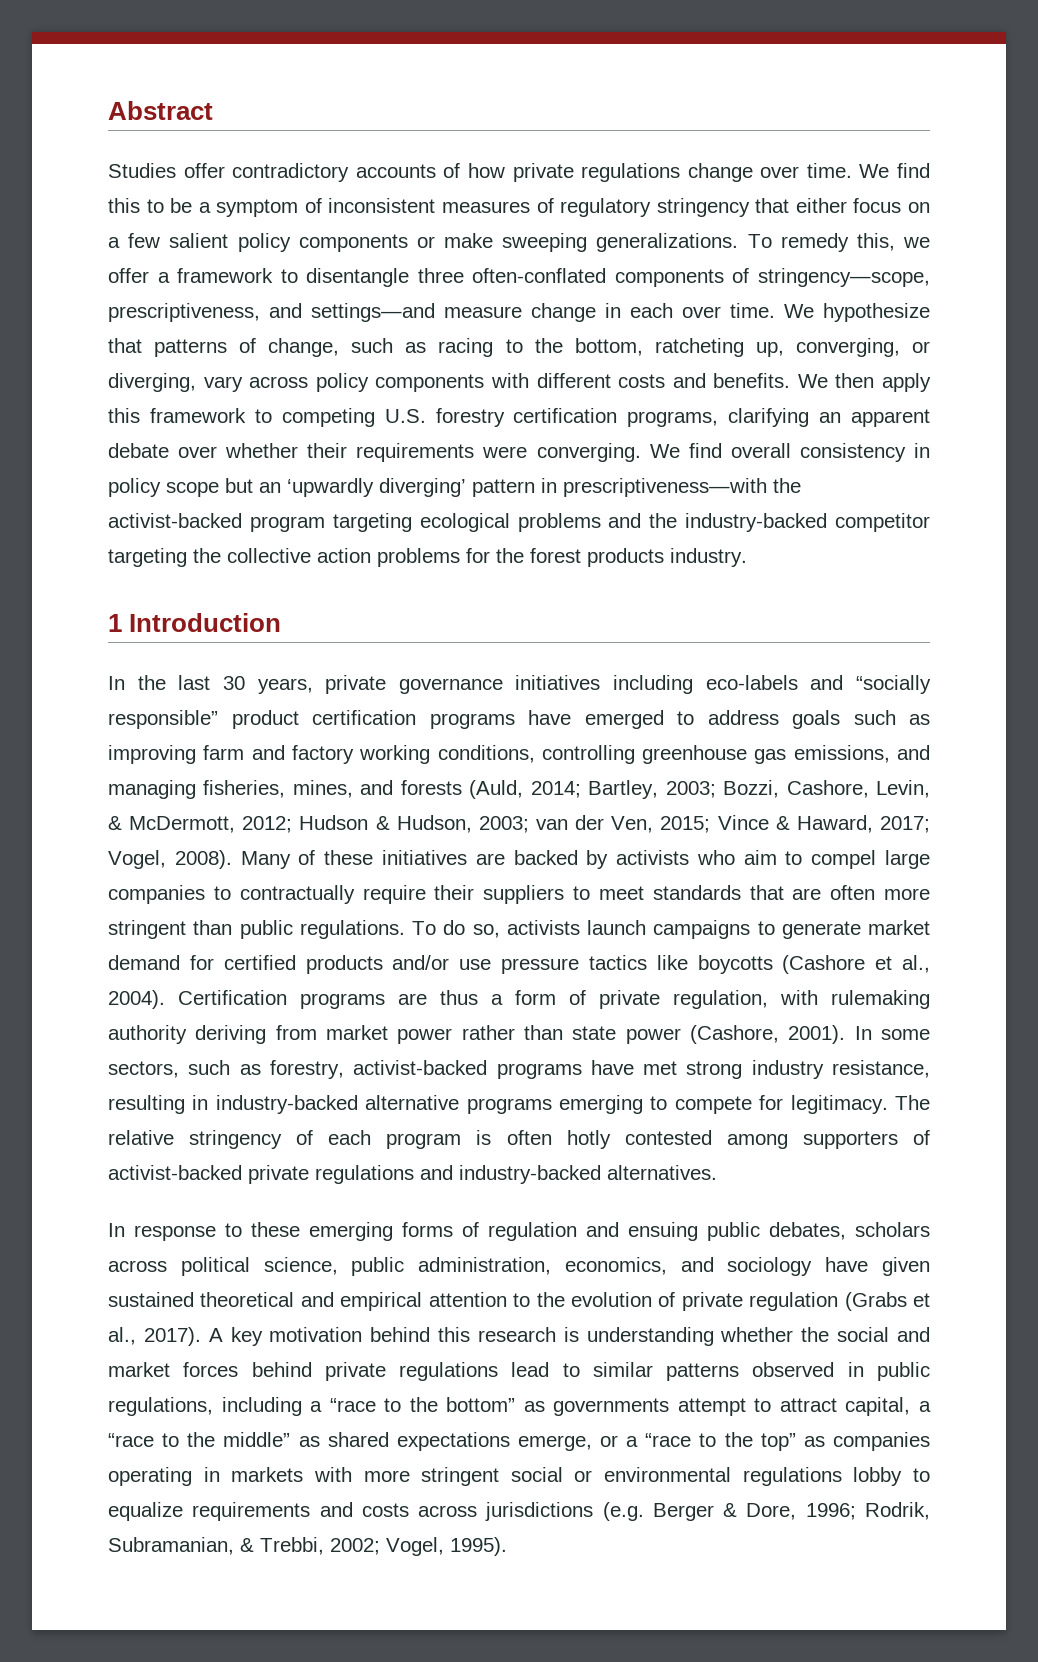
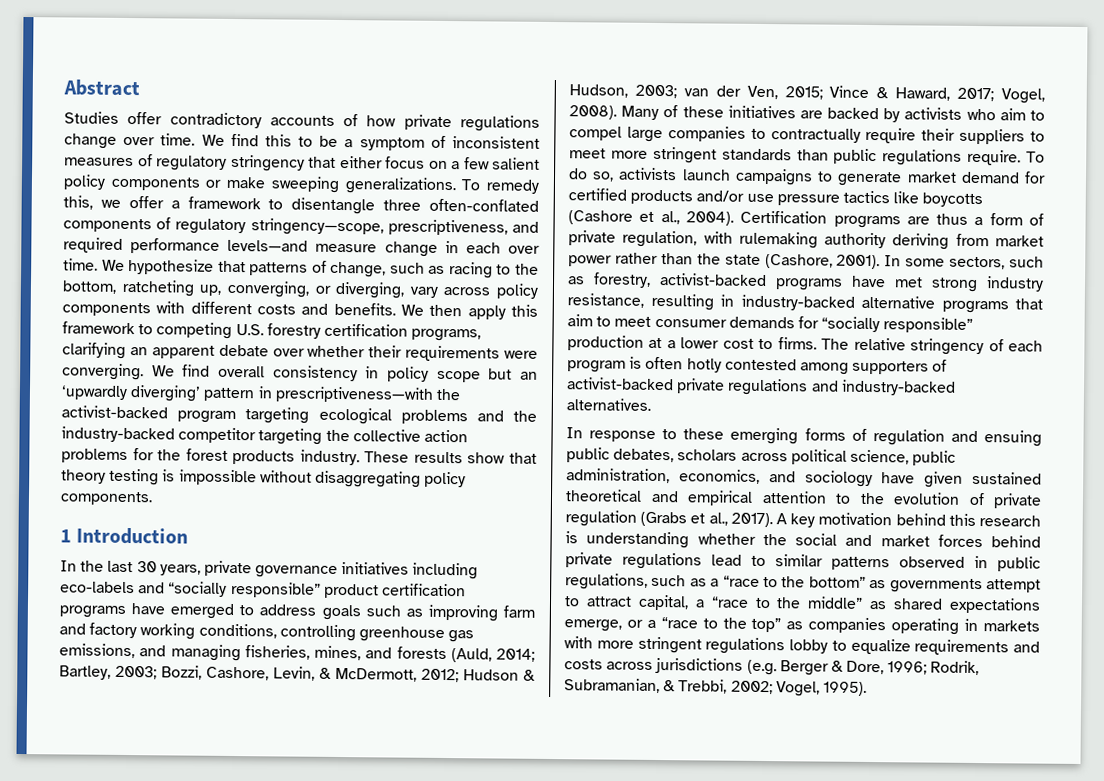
- To remedy this, we offer a framework to disentangle three often-conflated components of stringency—scope, prescriptiveness, and settings—and measure change in each over time.
+ To remedy this, we offer a framework to disentangle three often-conflated components of regulatory stringency—scope, prescriptiveness, and required performance levels—and measure change in each over time.
+ These results show that theory testing is impossible without disaggregating policy components.
- Many of these initiatives are backed by activists who aim to compel large companies to contractually require their suppliers to meet standards that are often more stringent than public regulations.
+ Many of these initiatives are backed by activists who aim to compel large companies to contractually require their suppliers to meet more stringent standards than public regulations require.
- Certification programs are thus a form of private regulation, with rulemaking authority deriving from market power rather than state power (Cashore, 2001).
+ Certification programs are thus a form of private regulation, with rulemaking authority deriving from market power rather than the state (Cashore, 2001).
- In some sectors, such as forestry, activist-backed programs have met strong industry resistance, resulting in industry-backed alternative programs emerging to compete for legitimacy.
+ In some sectors, such as forestry, activist-backed programs have met strong industry resistance, resulting in industry-backed alternative programs that aim to meet consumer demands for “socially responsible” production at a lower cost to firms.
- A key motivation behind this research is understanding whether the social and market forces behind private regulations lead to similar patterns observed in public regulations, including a “race to the bottom” as governments attempt to attract capital, a “race to the middle” as shared expectations emerge, or a “race to the top” as companies operating in markets with more stringent social or environmental regulations lobby to equalize requirements and costs across jurisdictions (e.g. Berger & Dore, 1996;
+ A key motivation behind this research is understanding whether the social and market forces behind private regulations lead to similar patterns observed in public regulations, such as a “race to the bottom” as governments attempt to attract capital, a “race to the middle” as shared expectations emerge, or a “race to the top” as companies operating in markets with more stringent regulations lobby to equalize requirements and costs across jurisdictions (e.g. Berger & Dore, 1996;

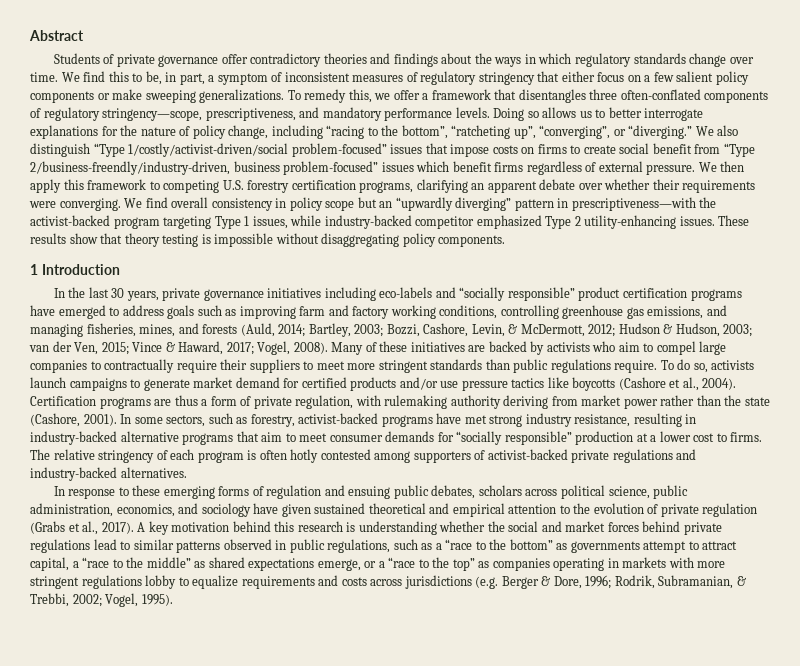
- Studies offer contradictory accounts of how private regulations change over time.
+ Students of private governance offer contradictory theories and findings about the ways in which regulatory standards change over time.
- We find this to be a symptom of inconsistent measures of regulatory stringency that either focus on a few salient policy components or make sweeping generalizations.
+ We find this to be, in part, a symptom of inconsistent measures of regulatory stringency that either focus on a few salient policy components or make sweeping generalizations.
- To remedy this, we offer a framework to disentangle three often-conflated components of regulatory stringency—scope, prescriptiveness, and required performance levels—and measure change in each over time. We hypothesize that patterns of change, such as racing to the bottom, ratcheting up, converging, or diverging, vary across policy components with different costs and benefits.
+ To remedy this, we offer a framework that disentangles three often-conflated components of regulatory stringency—scope, prescriptiveness, and mandatory performance levels. Doing so allows us to better interrogate explanations for the nature of policy change, including “racing to the bottom”, “ratcheting up”, “converging”, or “diverging.” We also distinguish “Type 1/costly/activist-driven/social problem-focused” issues that impose costs on firms to create social benefit from “Type 2/business-freendly/industry-driven, business problem-focused” issues which benefit firms regardless of external pressure.
- We find overall consistency in policy scope but an ‘upwardly diverging’ pattern in prescriptiveness—with the activist-backed program targeting ecological problems and the industry-backed competitor targeting the collective action problems for the forest products industry.
+ We find overall consistency in policy scope but an “upwardly diverging” pattern in prescriptiveness—with the activist-backed program targeting Type 1 issues, while industry-backed competitor emphasized Type 2 utility-enhancing issues.

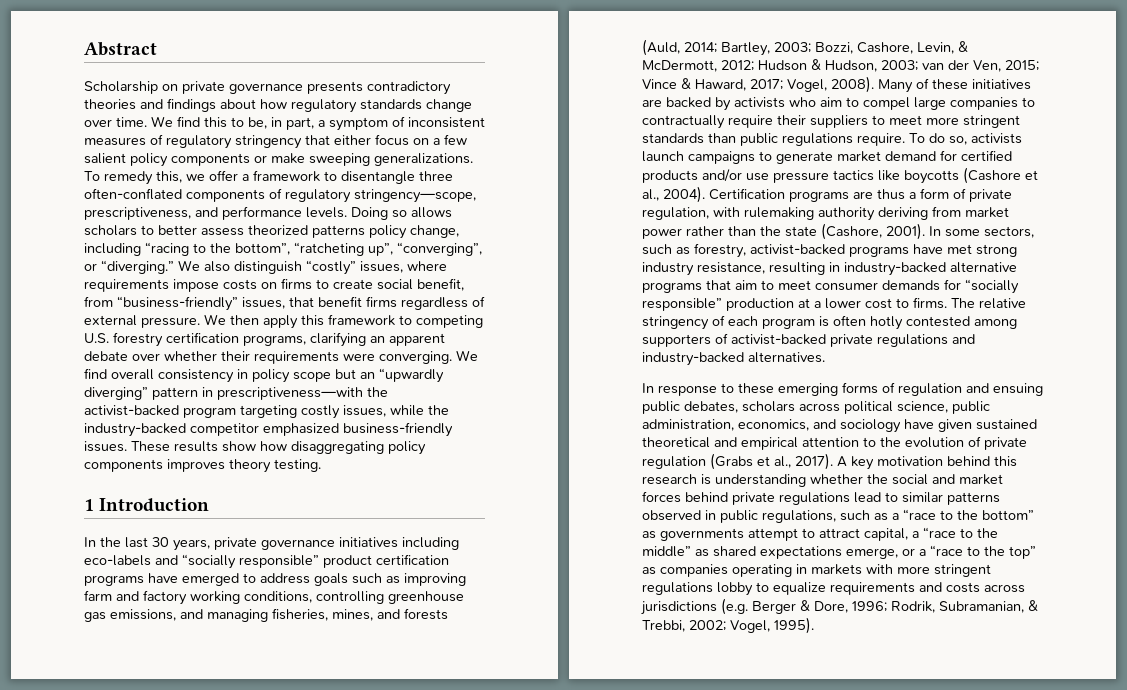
- Students of private governance offer contradictory theories and findings about the ways in which regulatory standards change over time.
+ Scholarship on private governance presents contradictory theories and findings about how regulatory standards change over time.
- To remedy this, we offer a framework that disentangles three often-conflated components of regulatory stringency—scope, prescriptiveness, and mandatory performance levels.
+ To remedy this, we offer a framework to disentangle three often-conflated components of regulatory stringency—scope, prescriptiveness, and performance levels.
- Doing so allows us to better interrogate explanations for the nature of policy change, including “racing to the bottom”, “ratcheting up”, “converging”, or “diverging.”
+ Doing so allows scholars to better assess theorized patterns policy change, including “racing to the bottom”, “ratcheting up”, “converging”, or “diverging.”
- We also distinguish “Type 1/costly/activist-driven/social problem-focused” issues that impose costs on firms to create social benefit from “Type 2/business-freendly/industry-driven, business problem-focused” issues which benefit firms regardless of external pressure.
+ We also distinguish “costly” issues, where requirements impose costs on firms to create social benefit, from “business-friendly” issues, that benefit firms regardless of external pressure.
- We find overall consistency in policy scope but an “upwardly diverging” pattern in prescriptiveness—with the activist-backed program targeting Type 1 issues, while industry-backed competitor emphasized Type 2 utility-enhancing issues.
+ We find overall consistency in policy scope but an “upwardly diverging” pattern in prescriptiveness—with the activist-backed program targeting costly issues, while the industry-backed competitor emphasized business-friendly issues.
- These results show that theory testing is impossible without disaggregating policy components.
+ These results show how disaggregating policy components improves theory testing.

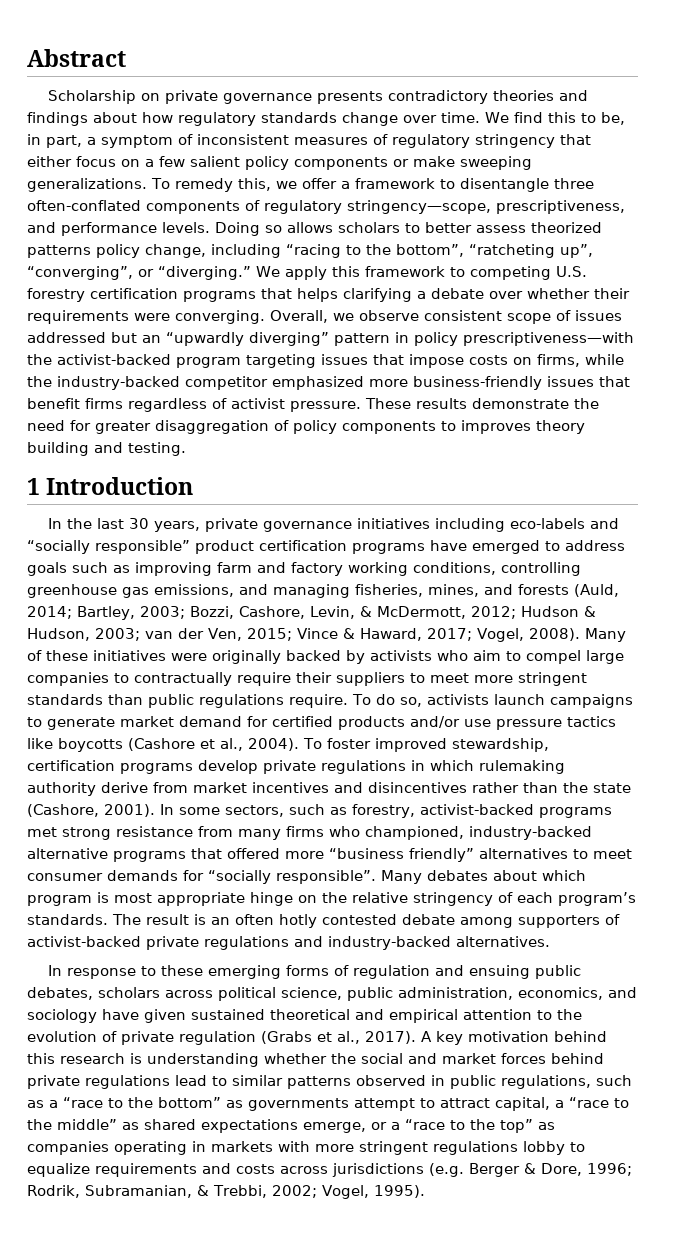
- We also distinguish “costly” issues, where requirements impose costs on firms to create social benefit, from “business-friendly” issues, that benefit firms regardless of external pressure. We then apply this framework to competing U.S. forestry certification programs, clarifying an apparent debate over whether their requirements were converging.
+ We apply this framework to competing U.S. forestry certification programs that helps clarifying a debate over whether their requirements were converging.
- We find overall consistency in policy scope but an “upwardly diverging” pattern in prescriptiveness—with the activist-backed program targeting costly issues, while the industry-backed competitor emphasized business-friendly issues. These results show how disaggregating policy components improves theory testing.
+ Overall, we observe consistent scope of issues addressed but an “upwardly diverging” pattern in policy prescriptiveness—with the activist-backed program targeting issues that impose costs on firms, while the industry-backed competitor emphasized more business-friendly issues that benefit firms regardless of activist pressure. These results demonstrate the need for greater disaggregation of policy components to improves theory building and testing.
- Many of these initiatives are backed by activists who aim to compel large companies to contractually require their suppliers to meet more stringent standards than public regulations require.
+ Many of these initiatives were originally backed by activists who aim to compel large companies to contractually require their suppliers to meet more stringent standards than public regulations require.
- Certification programs are thus a form of private regulation, with rulemaking authority deriving from market power rather than the state (Cashore, 2001).
+ To foster improved stewardship, certification programs develop private regulations in which rulemaking authority derive from market incentives and disincentives rather than the state (Cashore, 2001).
- In some sectors, such as forestry, activist-backed programs have met strong industry resistance, resulting in industry-backed alternative programs that aim to meet consumer demands for “socially responsible” production at a lower cost to firms. The relative stringency of each program is often hotly contested among supporters of activist-backed private regulations and industry-backed alternatives.
+ In some sectors, such as forestry, activist-backed programs met strong resistance from many firms who championed, industry-backed alternative programs that offered more “business friendly” alternatives to meet consumer demands for “socially responsible”. Many debates about which program is most appropriate hinge on the relative stringency of each program’s standards. The result is an often hotly contested debate among supporters of activist-backed private regulations and industry-backed alternatives.

